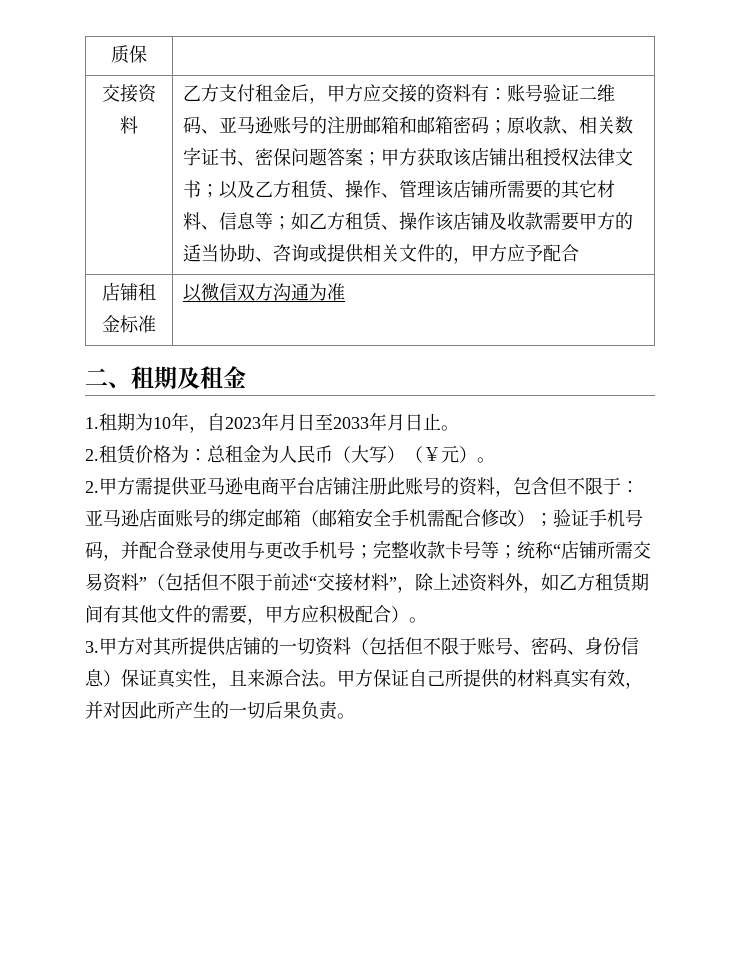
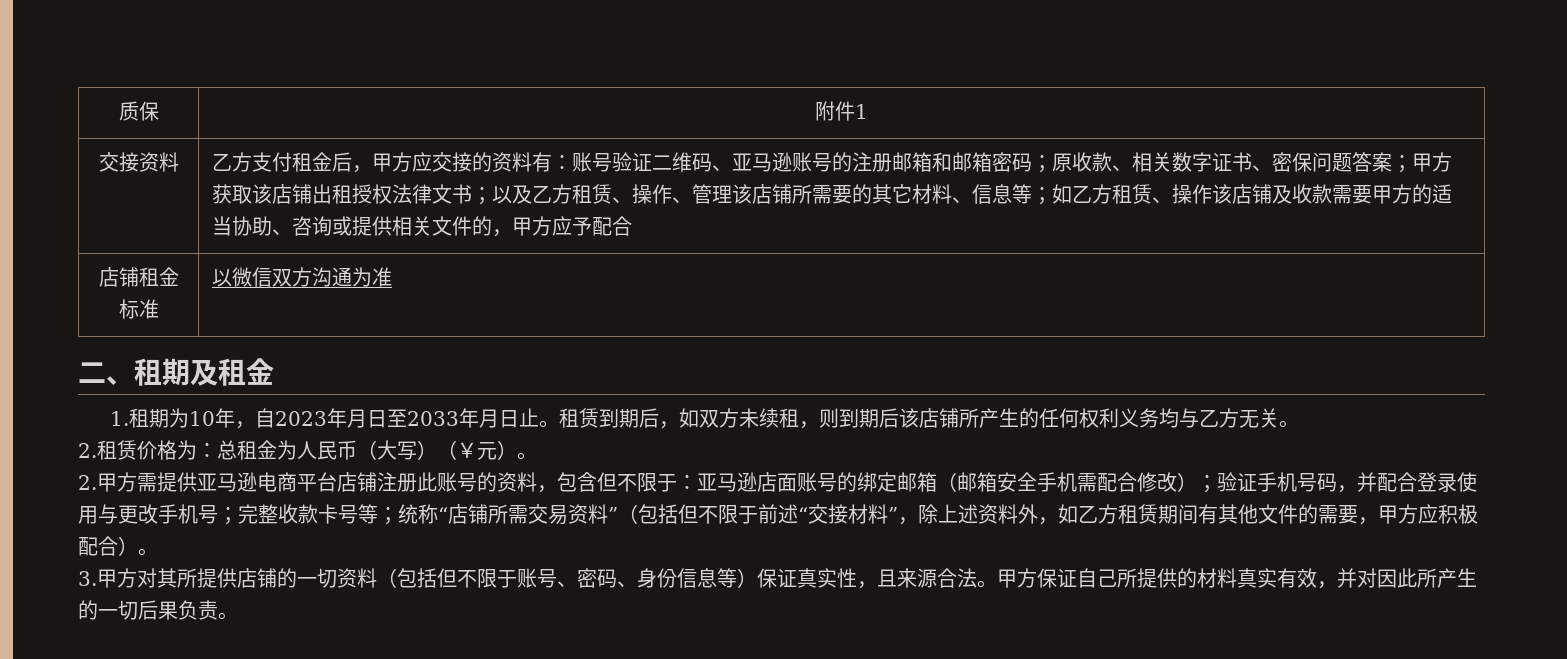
- 质保 |
+ 质保 | 附件1
+ 租赁到期后，如双方未续租，则到期后该店铺所产生的任何权利义务均与乙方无关。
- 3.甲方对其所提供店铺的一切资料（包括但不限于账号、密码、身份信息）保证真实性，且来源合法。
+ 3.甲方对其所提供店铺的一切资料（包括但不限于账号、密码、身份信息等）保证真实性，且来源合法。

